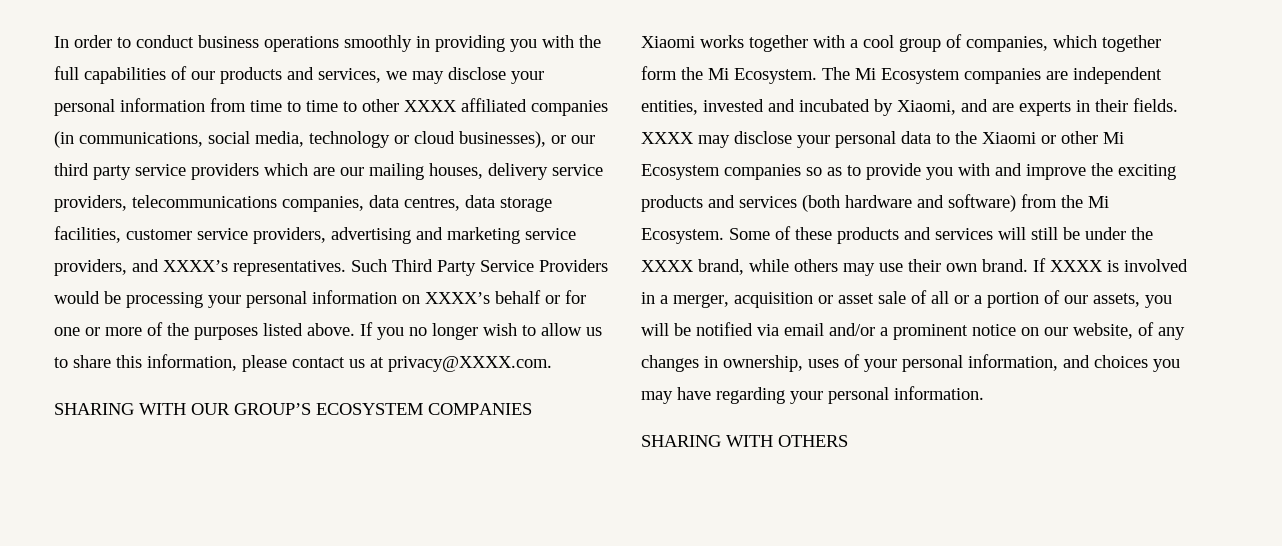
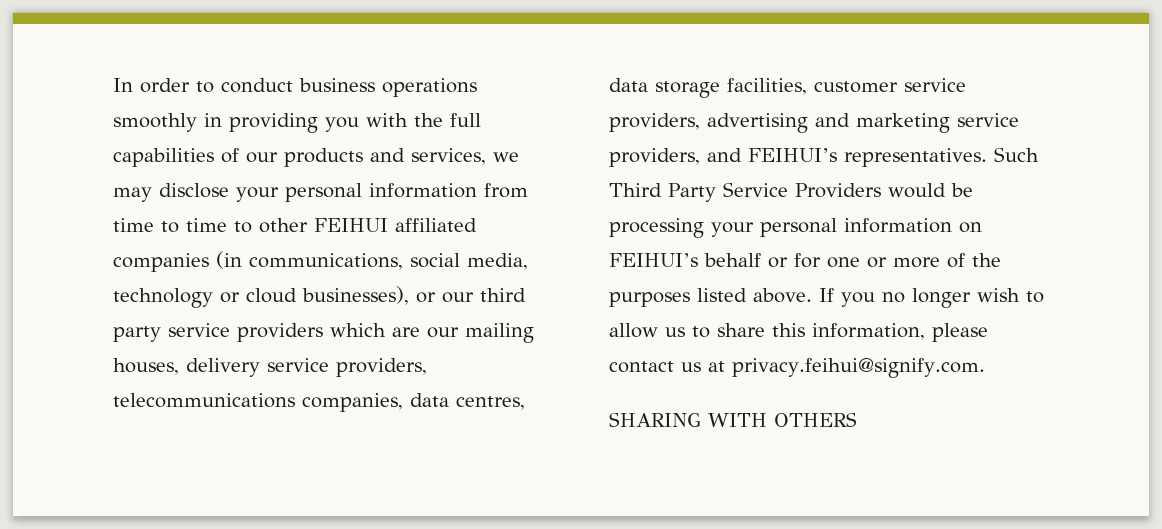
- In order to conduct business operations smoothly in providing you with the full capabilities of our products and services, we may disclose your personal information from time to time to other XXXX affiliated companies (in communications, social media, technology or cloud businesses), or our third party service providers which are our mailing houses, delivery service providers, telecommunications companies, data centres, data storage facilities, customer service providers, advertising and marketing service providers, and XXXX’s representatives.
+ In order to conduct business operations smoothly in providing you with the full capabilities of our products and services, we may disclose your personal information from time to time to other FEIHUI affiliated companies (in communications, social media, technology or cloud businesses), or our third party service providers which are our mailing houses, delivery service providers, telecommunications companies, data centres, data storage facilities, customer service providers, advertising and marketing service providers, and FEIHUI’s representatives.
- Such Third Party Service Providers would be processing your personal information on XXXX’s behalf or for one or more of the purposes listed above.
+ Such Third Party Service Providers would be processing your personal information on FEIHUI’s behalf or for one or more of the purposes listed above.
- If you no longer wish to allow us to share this information, please contact us at privacy@XXXX.com.
- SHARING WITH OUR GROUP’S ECOSYSTEM COMPANIES
- Xiaomi works together with a cool group of companies, which together form the Mi Ecosystem. The Mi Ecosystem companies are independent entities, invested and incubated by Xiaomi, and are experts in their fields. XXXX may disclose your personal data to the Xiaomi or other Mi Ecosystem companies so as to provide you with and improve the exciting products and services (both hardware and software) from the Mi Ecosystem. Some of these products and services will still be under the XXXX brand, while others may use their own brand. If XXXX is involved in a merger, acquisition or asset sale of all or a portion of our assets, you will be notified via email and/or a prominent notice on our website, of any changes in ownership, uses of your personal information, and choices you may have regarding your personal information.
+ If you no longer wish to allow us to share this information, please contact us at privacy.feihui@signify.com.

